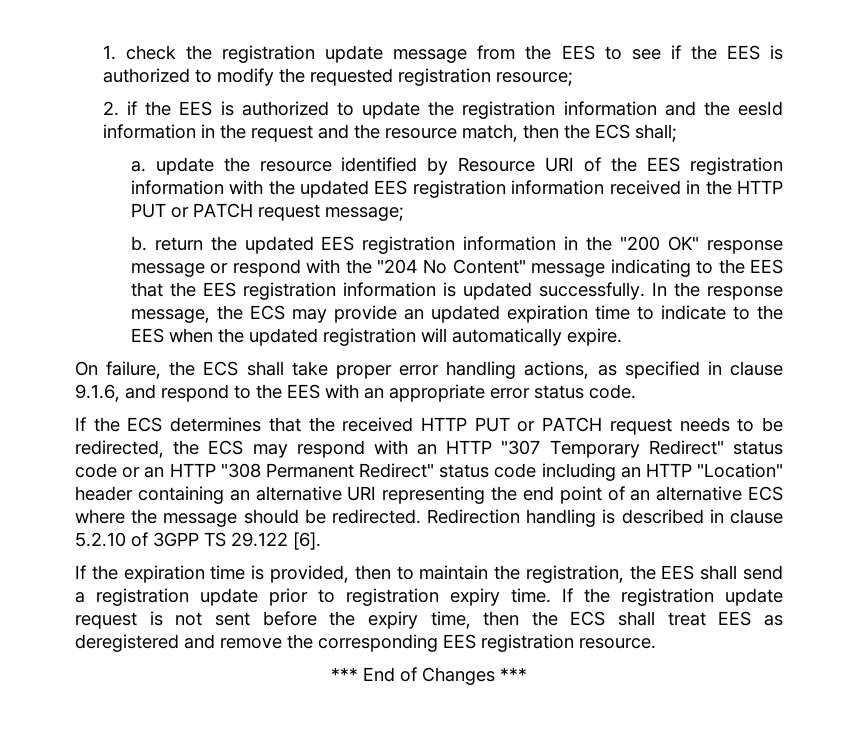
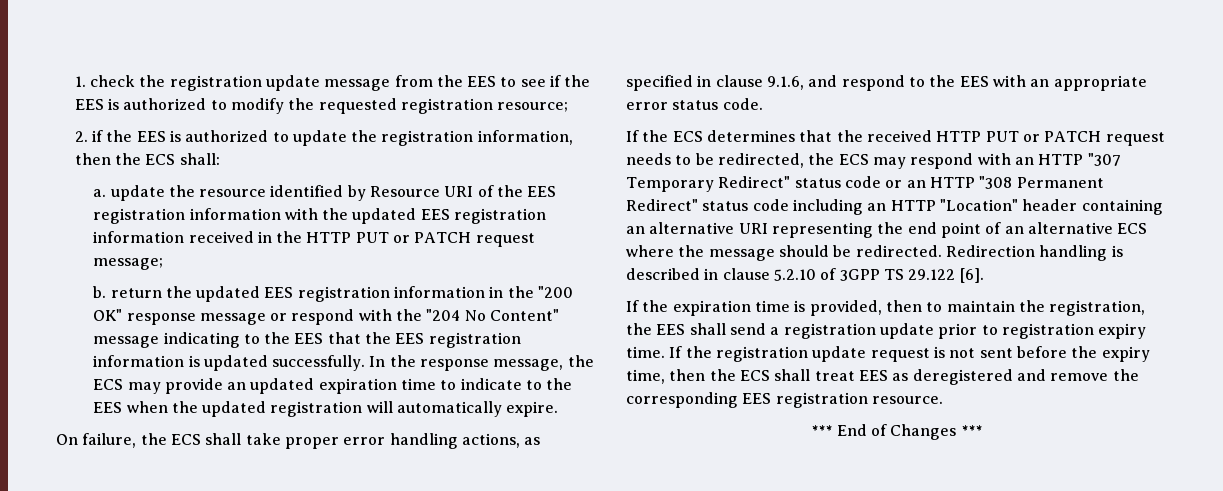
- 2. if the EES is authorized to update the registration information and the eesId information in the request and the resource match, then the ECS shall;
+ 2. if the EES is authorized to update the registration information, then the ECS shall:

